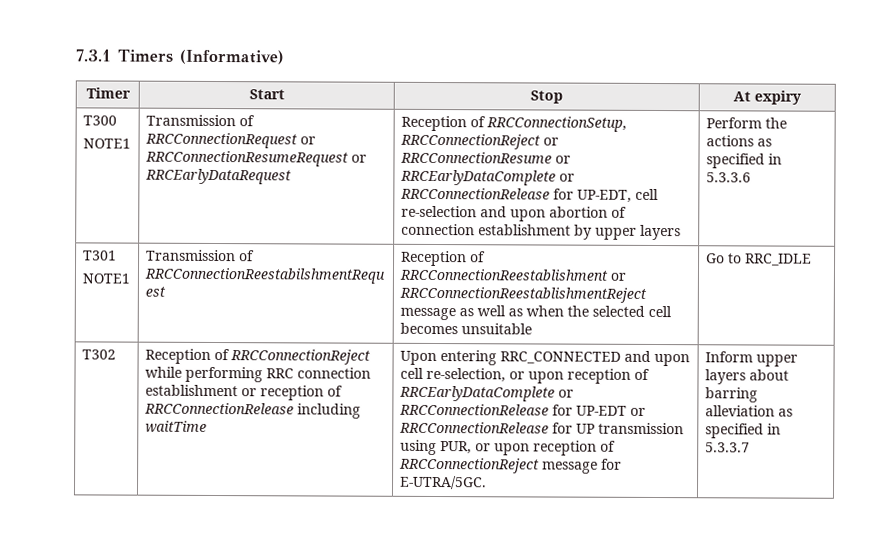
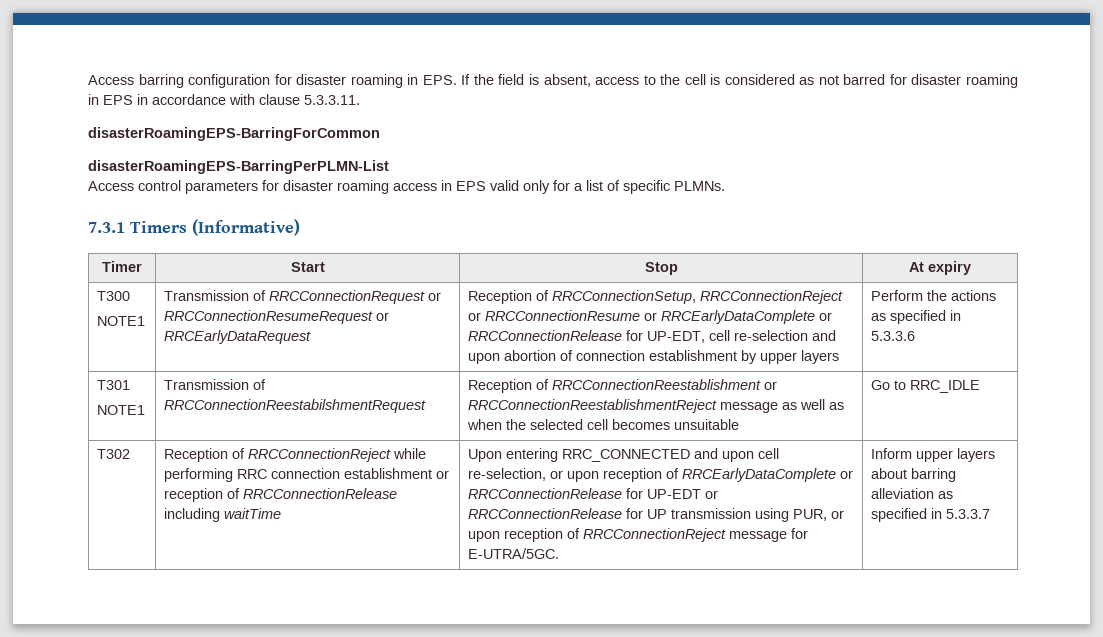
+ Access barring configuration for disaster roaming in EPS. If the field is absent, access to the cell is considered as not barred for disaster roaming in EPS in accordance with clause 5.3.3.11.
+ disasterRoamingEPS-BarringForCommon
+ disasterRoamingEPS-BarringPerPLMN-List
+ Access control parameters for disaster roaming access in EPS valid only for a list of specific PLMNs.

